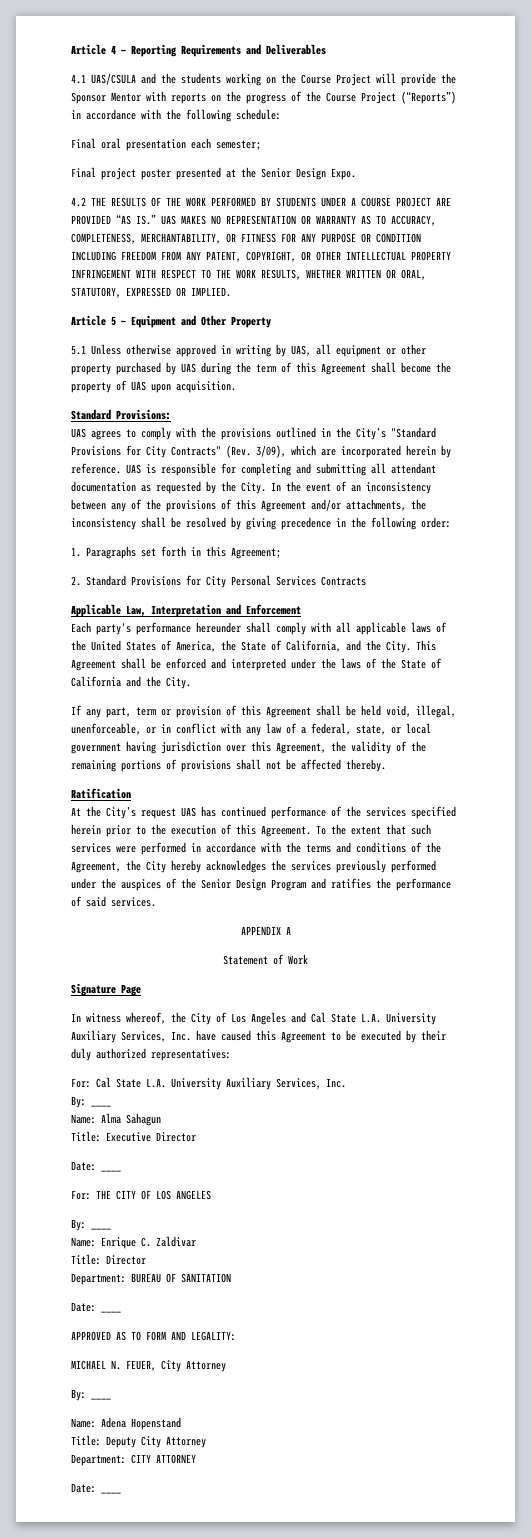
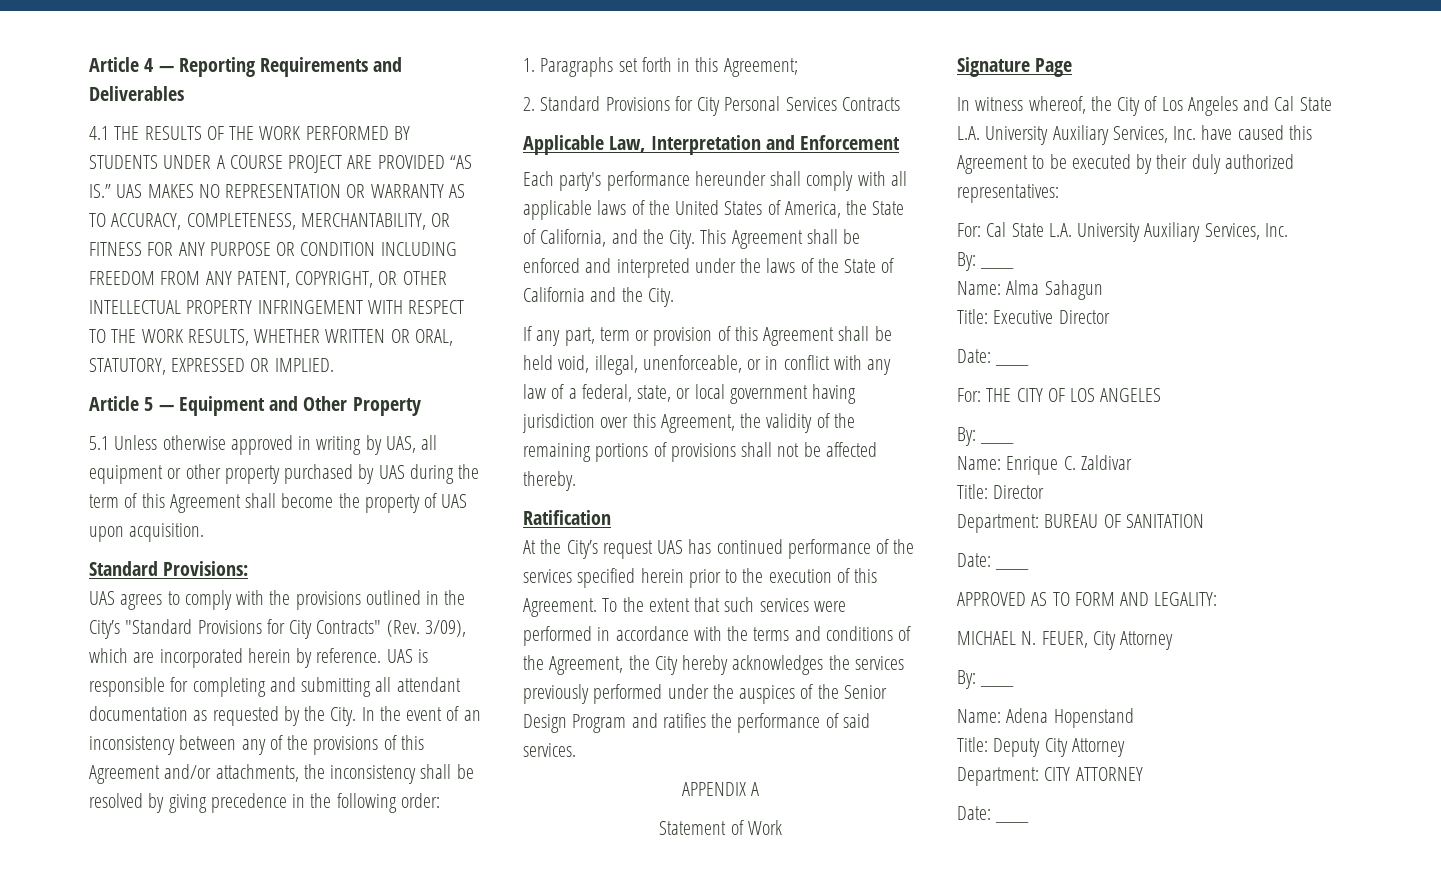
- 4.1 UAS/CSULA and the students working on the Course Project will provide the Sponsor Mentor with reports on the progress of the Course Project (“Reports”) in accordance with the following schedule:
- Final oral presentation each semester;
- Final project poster presented at the Senior Design Expo.
- 4.2 THE RESULTS OF THE WORK PERFORMED BY STUDENTS UNDER A COURSE PROJECT ARE PROVIDED “AS IS.” UAS MAKES NO REPRESENTATION OR WARRANTY AS TO ACCURACY, COMPLETENESS, MERCHANTABILITY, OR FITNESS FOR ANY PURPOSE OR CONDITION INCLUDING FREEDOM FROM ANY PATENT, COPYRIGHT, OR OTHER INTELLECTUAL PROPERTY INFRINGEMENT WITH RESPECT TO THE WORK RESULTS, WHETHER WRITTEN OR ORAL, STATUTORY, EXPRESSED OR IMPLIED.
+ 4.1 THE RESULTS OF THE WORK PERFORMED BY STUDENTS UNDER A COURSE PROJECT ARE PROVIDED “AS IS.” UAS MAKES NO REPRESENTATION OR WARRANTY AS TO ACCURACY, COMPLETENESS, MERCHANTABILITY, OR FITNESS FOR ANY PURPOSE OR CONDITION INCLUDING FREEDOM FROM ANY PATENT, COPYRIGHT, OR OTHER INTELLECTUAL PROPERTY INFRINGEMENT WITH RESPECT TO THE WORK RESULTS, WHETHER WRITTEN OR ORAL, STATUTORY, EXPRESSED OR IMPLIED.

